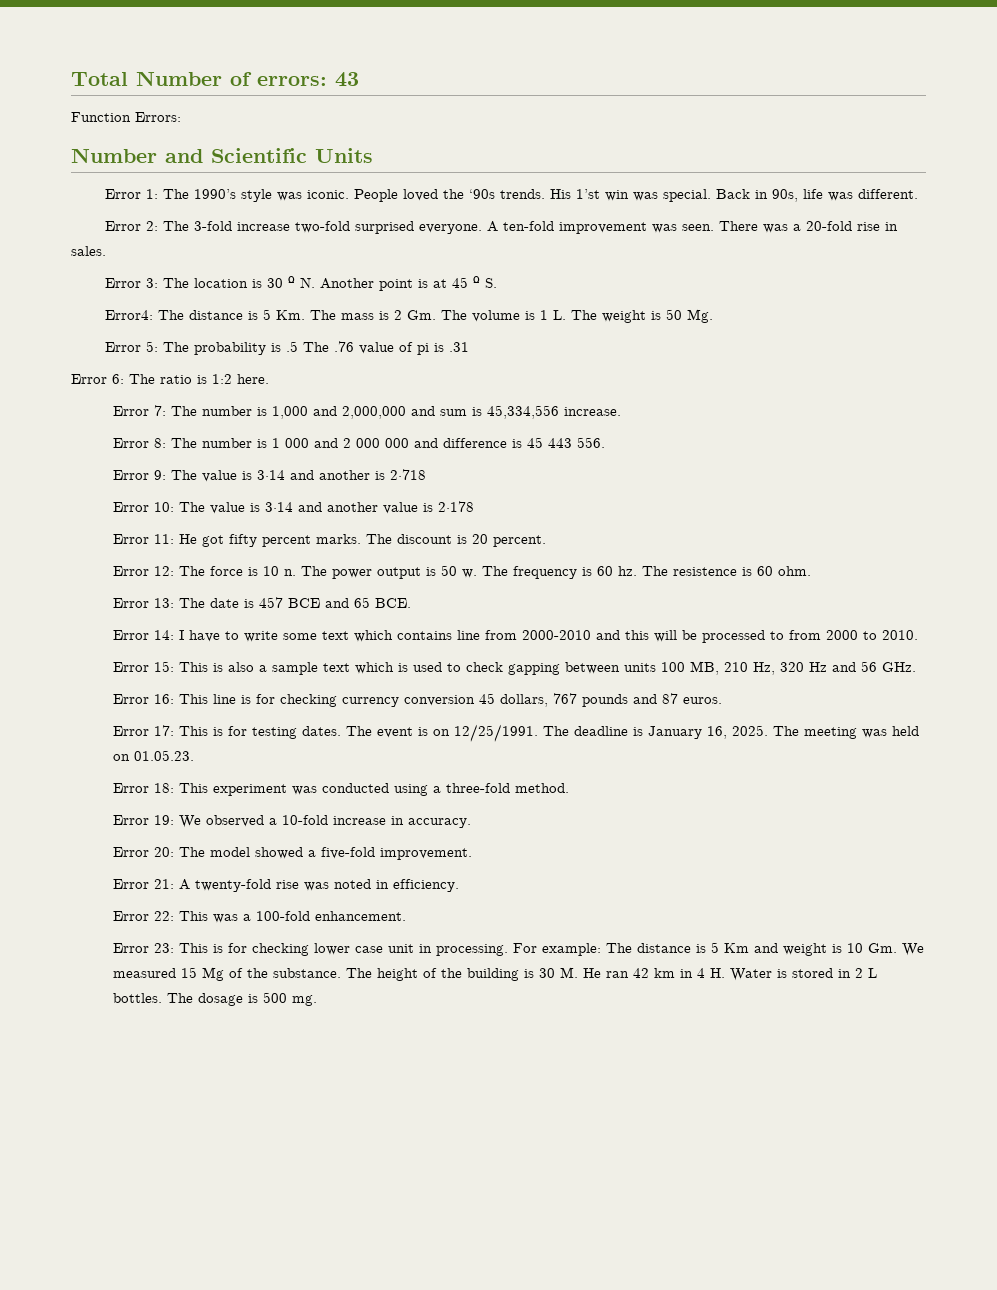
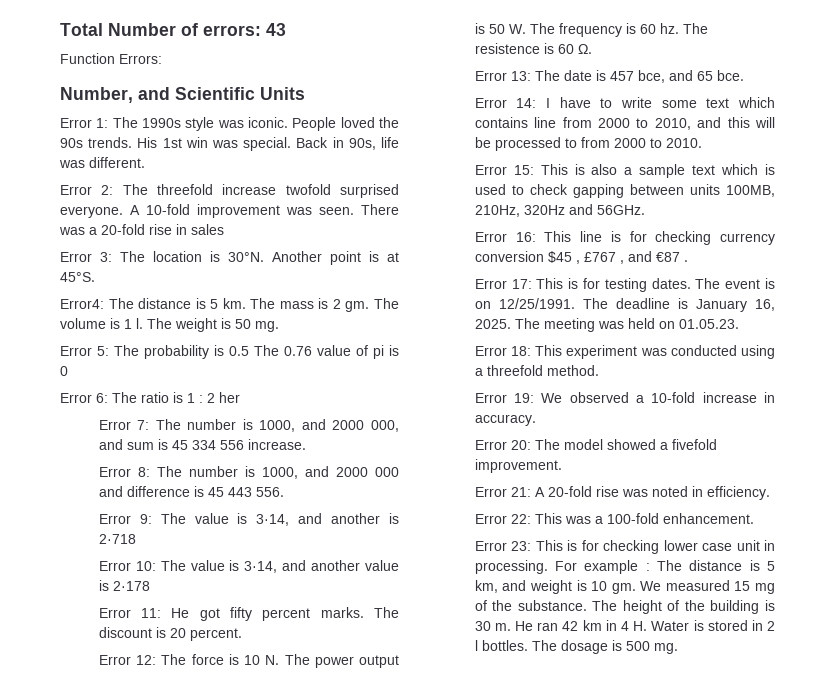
- Number and Scientific Units
+ Number, and Scientific Units
- Error 1: The 1990’s style was iconic.
+ Error 1: The 1990s style was iconic.
- People loved the ‘90s trends.
+ People loved the 90s trends.
- His 1’st win was special.
+ His 1st win was special.
- Error 2: The 3-fold increase two-fold surprised everyone.
+ Error 2: The threefold increase twofold surprised everyone.
- A ten-fold improvement was seen.
+ A 10-fold improvement was seen.
- There was a 20-fold rise in sales.
+ There was a 20-fold rise in sales
- Error 3: The location is 30 º N. Another point is at 45 º S.
+ Error 3: The location is 30°N. Another point is at 45°S.
- Error4: The distance is 5 Km. The mass is 2 Gm. The volume is 1 L. The weight is 50 Mg.
+ Error4: The distance is 5 km. The mass is 2 gm. The volume is 1 l. The weight is 50 mg.
- Error 5: The probability is .5 The .76 value of pi is .31
+ Error 5: The probability is 0.5 The 0.76 value of pi is 0
- Error 6: The ratio is 1:2 here.
+ Error 6: The ratio is 1 : 2 her
- Error 7: The number is 1,000 and 2,000,000 and sum is 45,334,556 increase.
+ Error 7: The number is 1000, and 2000 000, and sum is 45 334 556 increase.
- Error 8: The number is 1 000 and 2 000 000 and difference is 45 443 556.
+ Error 8: The number is 1000, and 2000 000 and difference is 45 443 556.
- Error 9: The value is 3·14 and another is 2·718
+ Error 9: The value is 3·14, and another is 2·718
- Error 10: The value is 3·14 and another value is 2·178
+ Error 10: The value is 3·14, and another value is 2·178
- Error 12: The force is 10 n. The power output is 50 w. The frequency is 60 hz.
+ Error 12: The force is 10 N. The power output is 50 W. The frequency is 60 hz.
- The resistence is 60 ohm.
+ The resistence is 60 Ω.
- Error 13: The date is 457 BCE and 65 BCE.
+ Error 13: The date is 457 bce, and 65 bce.
- Error 14: I have to write some text which contains line from 2000-2010 and this will be processed to from 2000 to 2010.
+ Error 14: I have to write some text which contains line from 2000 to 2010, and this will be processed to from 2000 to 2010.
- Error 15: This is also a sample text which is used to check gapping between units 100 MB, 210 Hz, 320 Hz and 56 GHz.
+ Error 15: This is also a sample text which is used to check gapping between units 100MB, 210Hz, 320Hz and 56GHz.
- Error 16: This line is for checking currency conversion 45 dollars, 767 pounds and 87 euros.
+ Error 16: This line is for checking currency conversion $45 , £767 , and €87 .
- Error 18: This experiment was conducted using a three-fold method.
+ Error 18: This experiment was conducted using a threefold method.
- Error 20: The model showed a five-fold improvement.
+ Error 20: The model showed a fivefold improvement.
- Error 21: A twenty-fold rise was noted in efficiency.
+ Error 21: A 20-fold rise was noted in efficiency.
- For example: The distance is 5 Km and weight is 10 Gm. We measured 15 Mg of the substance.
+ For example : The distance is 5 km, and weight is 10 gm. We measured 15 mg of the substance.
- The height of the building is 30 M. He ran 42 km in 4 H. Water is stored in 2 L bottles.
+ The height of the building is 30 m. He ran 42 km in 4 H. Water is stored in 2 l bottles.

